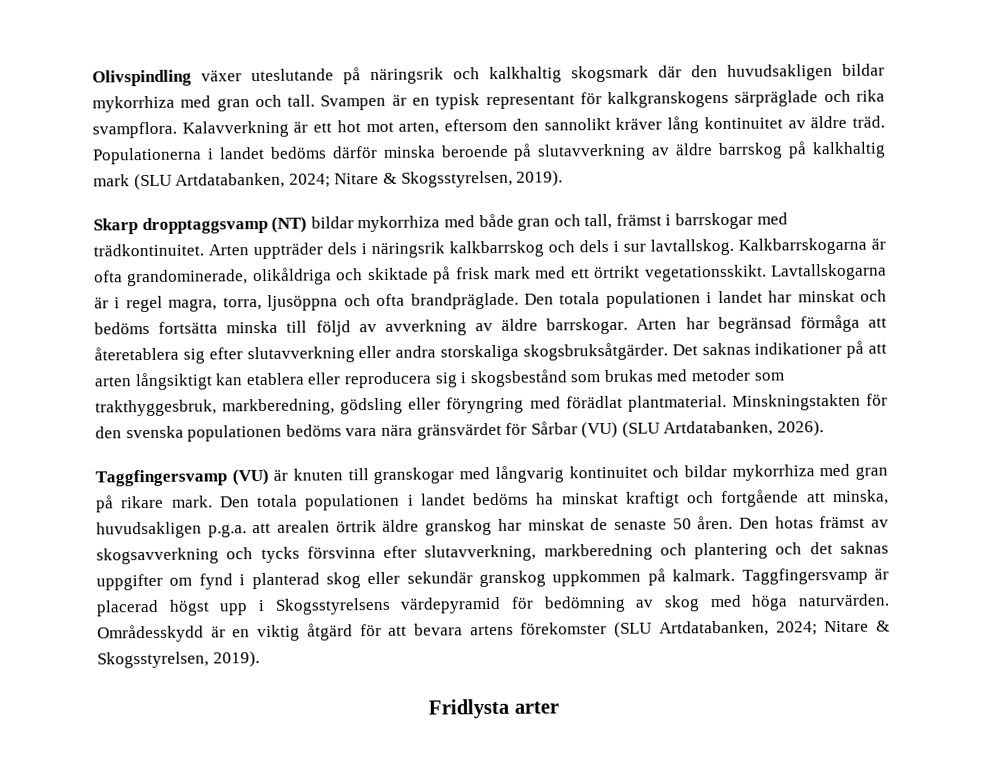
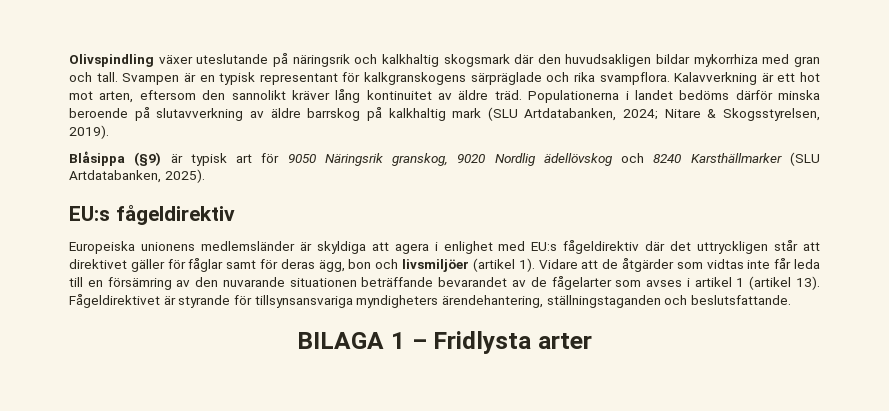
- Skarp dropptaggsvamp (NT) bildar mykorrhiza med både gran och tall, främst i barrskogar med trädkontinuitet. Arten uppträder dels i näringsrik kalkbarrskog och dels i sur lavtallskog. Kalkbarrskogarna är ofta grandominerade, olikåldriga och skiktade på frisk mark med ett örtrikt vegetationsskikt. Lavtallskogarna är i regel magra, torra, ljusöppna och ofta brandpräglade. Den totala populationen i landet har minskat och bedöms fortsätta minska till följd av avverkning av äldre barrskogar. Arten har begränsad förmåga att återetablera sig efter slutavverkning eller andra storskaliga skogsbruksåtgärder. Det saknas indikationer på att arten långsiktigt kan etablera eller reproducera sig i skogsbestånd som brukas med metoder som trakthyggesbruk, markberedning, gödsling eller föryngring med förädlat plantmaterial. Minskningstakten för den svenska populationen bedöms vara nära gränsvärdet för Sårbar (VU) (SLU Artdatabanken, 2026).
- Taggfingersvamp (VU) är knuten till granskogar med långvarig kontinuitet och bildar mykorrhiza med gran på rikare mark. Den totala populationen i landet bedöms ha minskat kraftigt och fortgående att minska, huvudsakligen p.g.a. att arealen örtrik äldre granskog har minskat de senaste 50 åren. Den hotas främst av skogsavverkning och tycks försvinna efter slutavverkning, markberedning och plantering och det saknas uppgifter om fynd i planterad skog eller sekundär granskog uppkommen på kalmark. Taggfingersvamp är placerad högst upp i Skogsstyrelsens värdepyramid för bedömning av skog med höga naturvärden. Områdesskydd är en viktig åtgärd för att bevara artens förekomster (SLU Artdatabanken, 2024; Nitare & Skogsstyrelsen, 2019).
- Fridlysta arter
+ Blåsippa (§9) är typisk art för 9050 Näringsrik granskog, 9020 Nordlig ädellövskog och 8240 Karsthällmarker (SLU Artdatabanken, 2025).
+ EU:s fågeldirektiv
+ Europeiska unionens medlemsländer är skyldiga att agera i enlighet med EU:s fågeldirektiv där det uttryckligen står att direktivet gäller för fåglar samt för deras ägg, bon och livsmiljöer (artikel 1). Vidare att de åtgärder som vidtas inte får leda till en försämring av den nuvarande situationen beträffande bevarandet av de fågelarter som avses i artikel 1 (artikel 13). Fågeldirektivet är styrande för tillsynsansvariga myndigheters ärendehantering, ställningstaganden och beslutsfattande.
+ BILAGA 1 – Fridlysta arter

